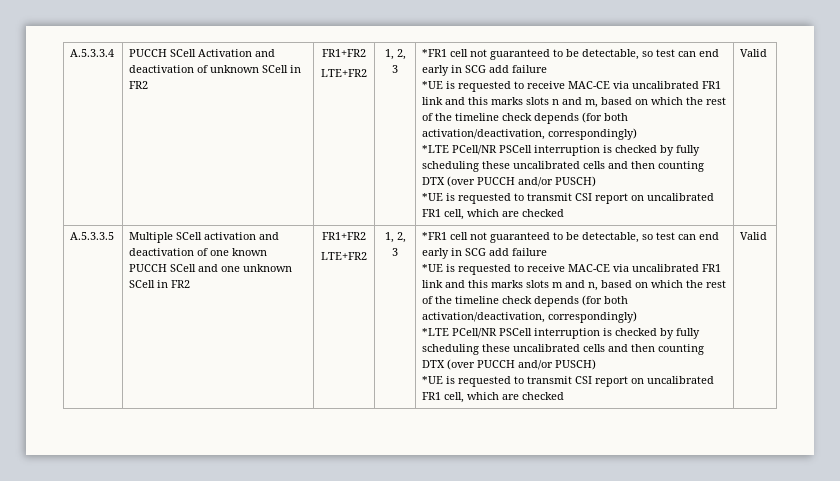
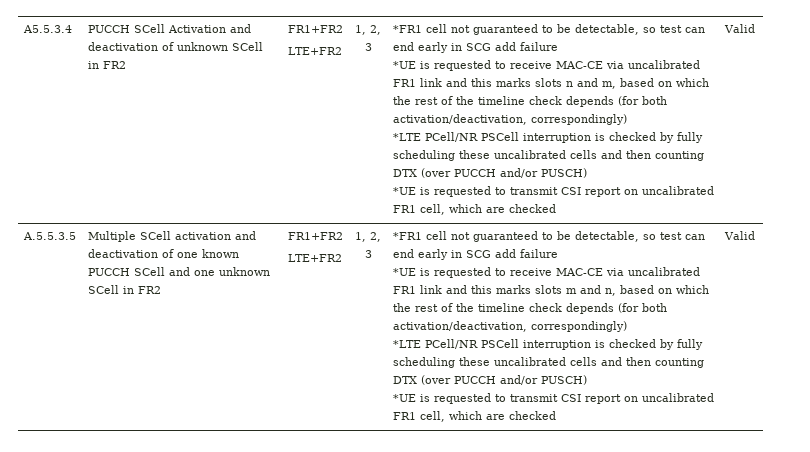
- A.5.3.3.4
+ A5.5.3.4
- A.5.3.3.5
+ A.5.5.3.5

